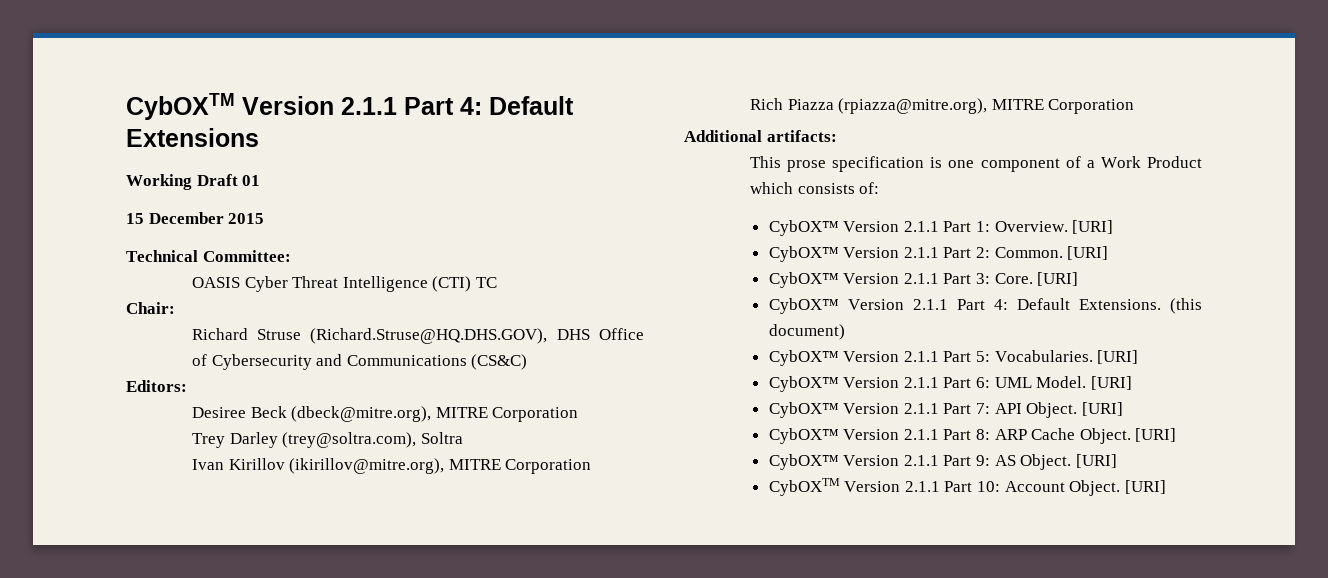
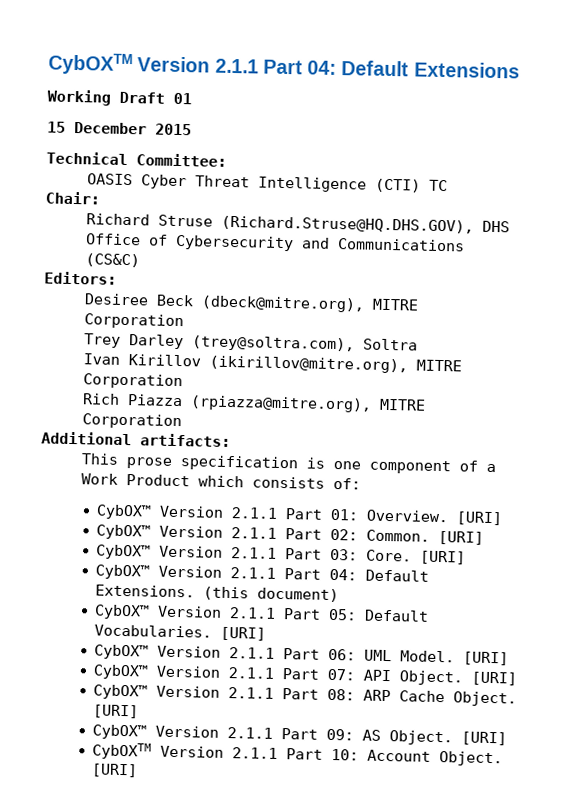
- CybOXTM Version 2.1.1 Part 4: Default Extensions
+ CybOXTM Version 2.1.1 Part 04: Default Extensions
- CybOX™ Version 2.1.1 Part 1: Overview.
+ CybOX™ Version 2.1.1 Part 01: Overview.
- CybOX™ Version 2.1.1 Part 2: Common.
+ CybOX™ Version 2.1.1 Part 02: Common.
- CybOX™ Version 2.1.1 Part 3: Core.
+ CybOX™ Version 2.1.1 Part 03: Core.
- CybOX™ Version 2.1.1 Part 4: Default Extensions.
+ CybOX™ Version 2.1.1 Part 04: Default Extensions.
- CybOX™ Version 2.1.1 Part 5: Vocabularies.
+ CybOX™ Version 2.1.1 Part 05: Default Vocabularies.
- CybOX™ Version 2.1.1 Part 6: UML Model.
+ CybOX™ Version 2.1.1 Part 06: UML Model.
- CybOX™ Version 2.1.1 Part 7: API Object.
+ CybOX™ Version 2.1.1 Part 07: API Object.
- CybOX™ Version 2.1.1 Part 8: ARP Cache Object.
+ CybOX™ Version 2.1.1 Part 08: ARP Cache Object.
- CybOX™ Version 2.1.1 Part 9: AS Object.
+ CybOX™ Version 2.1.1 Part 09: AS Object.

